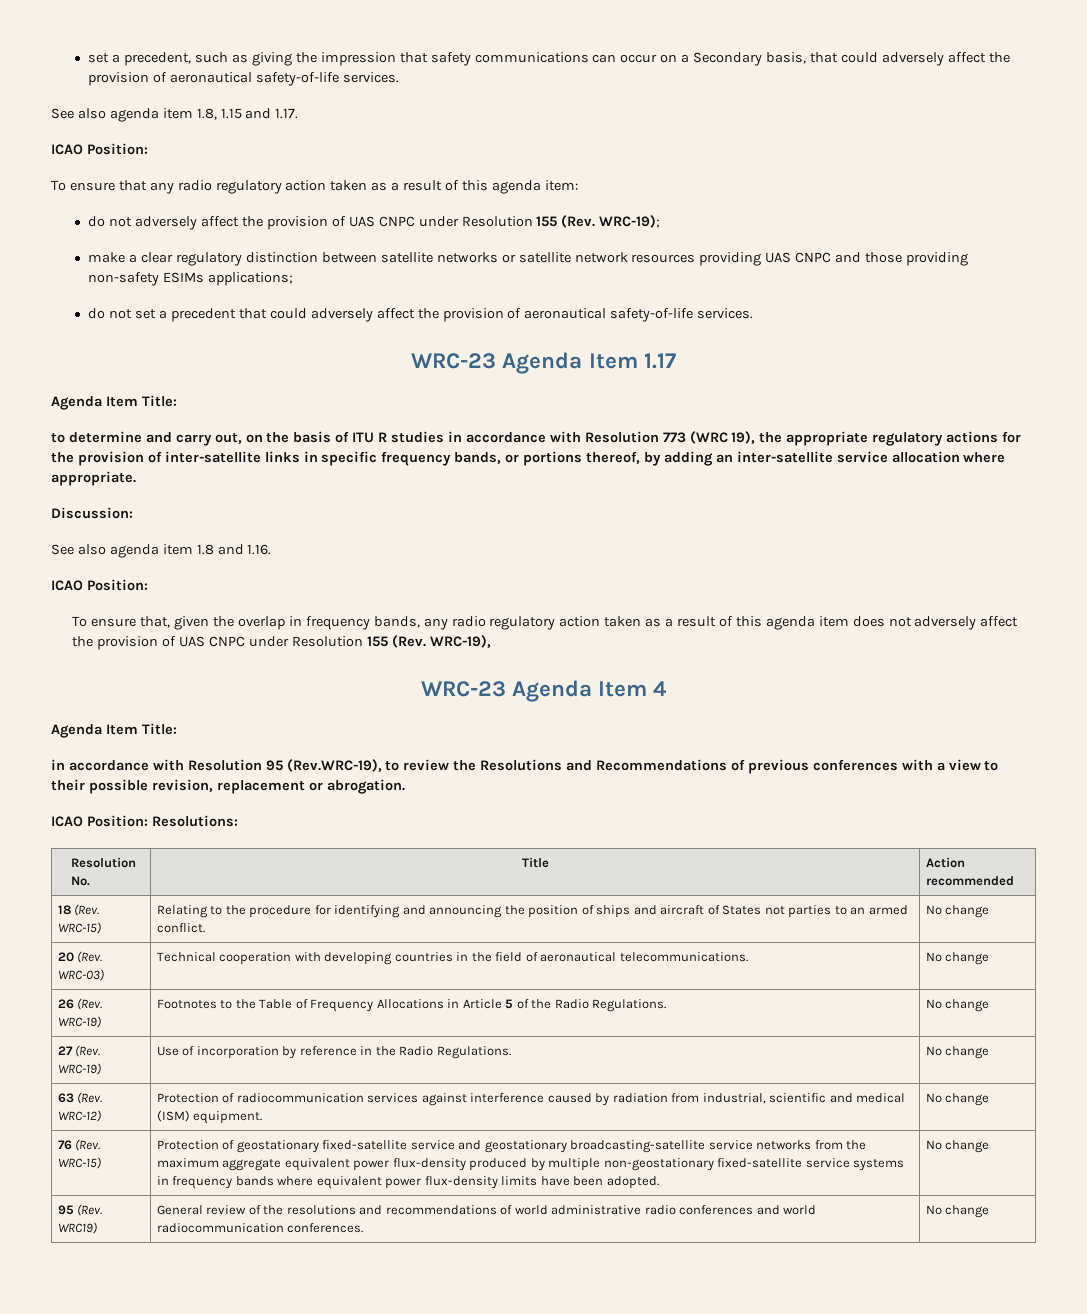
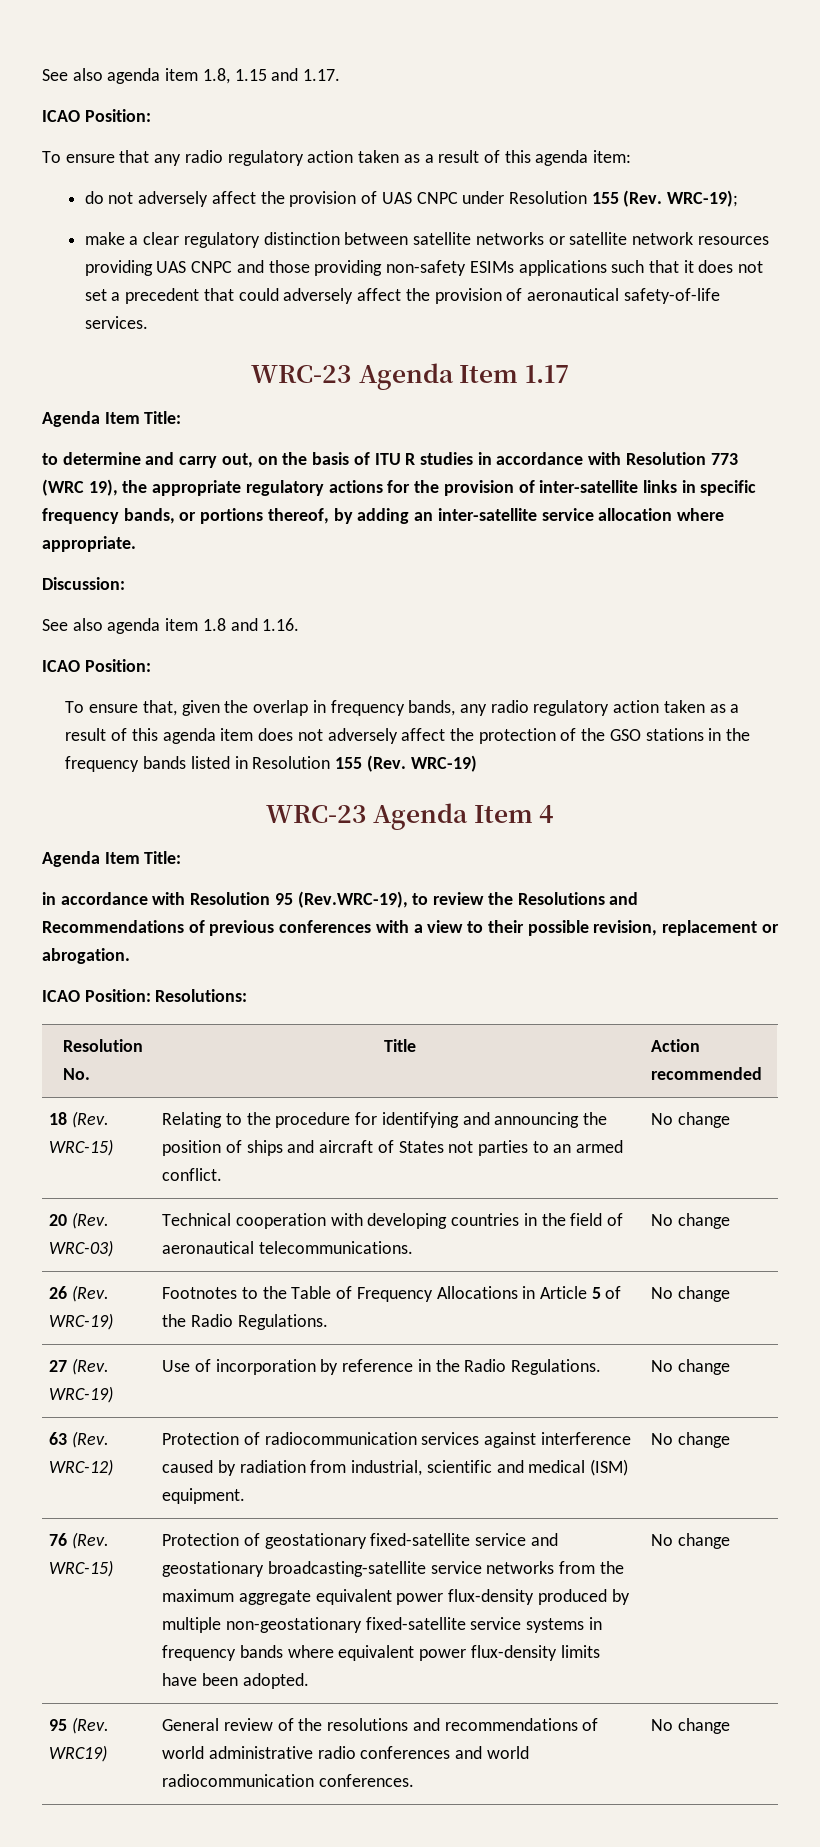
- set a precedent, such as giving the impression that safety communications can occur on a Secondary basis, that could adversely affect the provision of aeronautical safety-of-life services.
- make a clear regulatory distinction between satellite networks or satellite network resources providing UAS CNPC and those providing non-safety ESIMs applications;
- do not set a precedent that could adversely affect the provision of aeronautical safety-of-life services.
+ make a clear regulatory distinction between satellite networks or satellite network resources providing UAS CNPC and those providing non-safety ESIMs applications such that it does not set a precedent that could adversely affect the provision of aeronautical safety-of-life services.
- To ensure that, given the overlap in frequency bands, any radio regulatory action taken as a result of this agenda item does not adversely affect the provision of UAS CNPC under Resolution 155 (Rev. WRC-19),
+ To ensure that, given the overlap in frequency bands, any radio regulatory action taken as a result of this agenda item does not adversely affect the protection of the GSO stations in the frequency bands listed in Resolution 155 (Rev. WRC-19)

